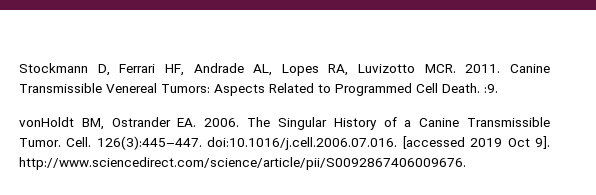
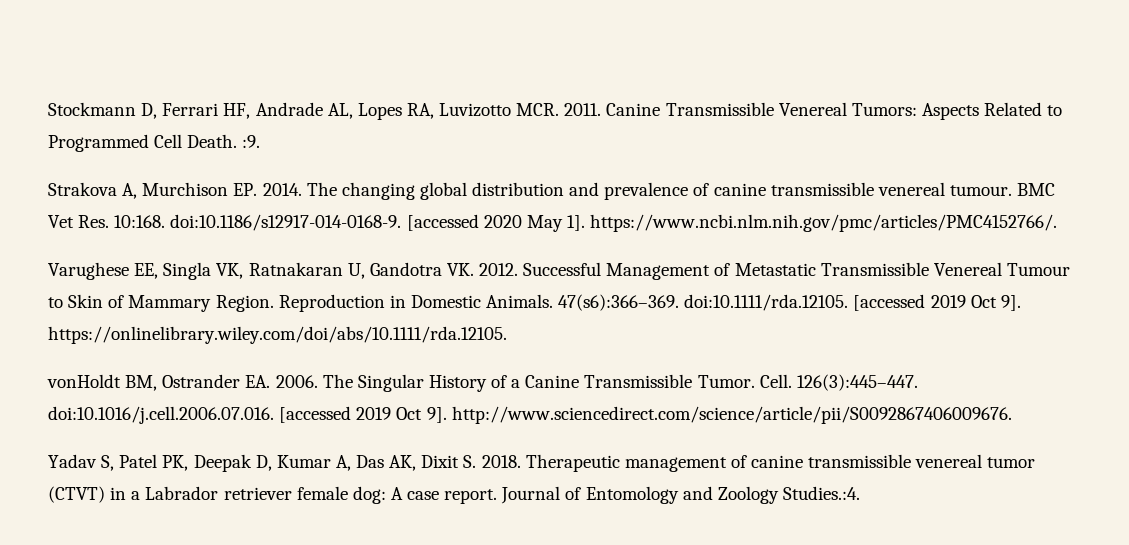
+ Strakova A, Murchison EP. 2014. The changing global distribution and prevalence of canine transmissible venereal tumour. BMC Vet Res. 10:168. doi:10.1186/s12917-014-0168-9. [accessed 2020 May 1]. https://www.ncbi.nlm.nih.gov/pmc/articles/PMC4152766/.
+ Varughese EE, Singla VK, Ratnakaran U, Gandotra VK. 2012. Successful Management of Metastatic Transmissible Venereal Tumour to Skin of Mammary Region. Reproduction in Domestic Animals. 47(s6):366–369. doi:10.1111/rda.12105. [accessed 2019 Oct 9]. https://onlinelibrary.wiley.com/doi/abs/10.1111/rda.12105.
+ Yadav S, Patel PK, Deepak D, Kumar A, Das AK, Dixit S. 2018. Therapeutic management of canine transmissible venereal tumor (CTVT) in a Labrador retriever female dog: A case report. Journal of Entomology and Zoology Studies.:4.

